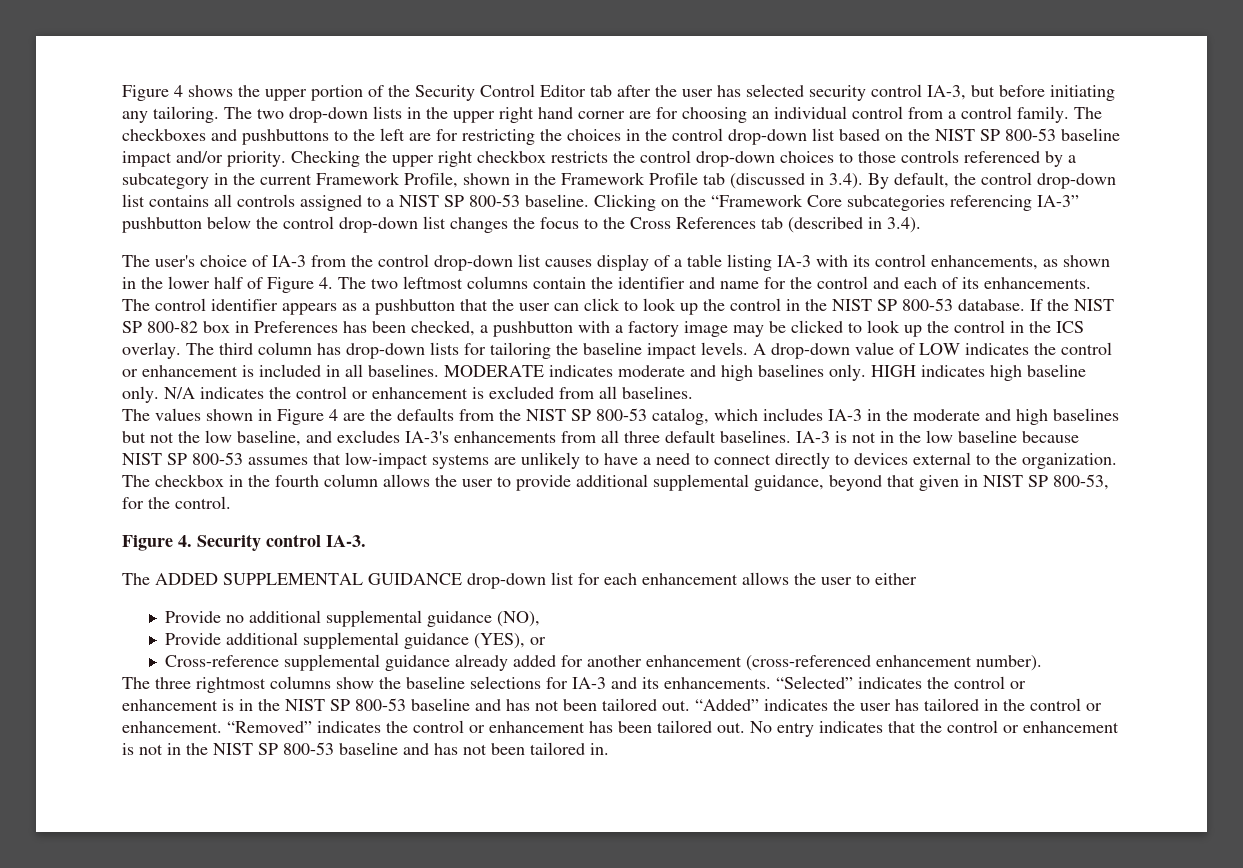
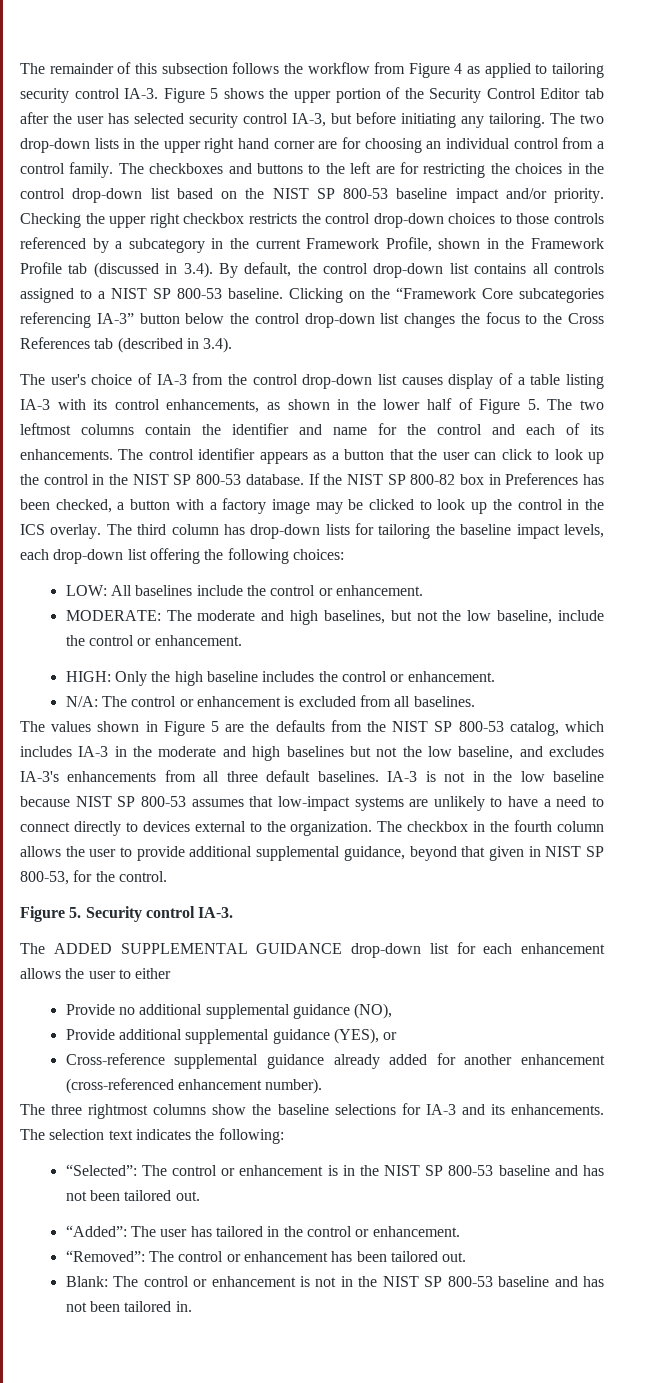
- Figure 4 shows the upper portion of the Security Control Editor tab after the user has selected security control IA-3, but before initiating any tailoring.
+ The remainder of this subsection follows the workflow from Figure 4 as applied to tailoring security control IA-3. Figure 5 shows the upper portion of the Security Control Editor tab after the user has selected security control IA-3, but before initiating any tailoring.
- The checkboxes and pushbuttons to the left are for restricting the choices in the control drop-down list based on the NIST SP 800-53 baseline impact and/or priority.
+ The checkboxes and buttons to the left are for restricting the choices in the control drop-down list based on the NIST SP 800-53 baseline impact and/or priority.
- Clicking on the “Framework Core subcategories referencing IA-3” pushbutton below the control drop-down list changes the focus to the Cross References tab (described in 3.4).
+ Clicking on the “Framework Core subcategories referencing IA-3” button below the control drop-down list changes the focus to the Cross References tab (described in 3.4).
- The user's choice of IA-3 from the control drop-down list causes display of a table listing IA-3 with its control enhancements, as shown in the lower half of Figure 4. The two leftmost columns contain the identifier and name for the control and each of its enhancements.
+ The user's choice of IA-3 from the control drop-down list causes display of a table listing IA-3 with its control enhancements, as shown in the lower half of Figure 5. The two leftmost columns contain the identifier and name for the control and each of its enhancements.
- The control identifier appears as a pushbutton that the user can click to look up the control in the NIST SP 800-53 database.
+ The control identifier appears as a button that the user can click to look up the control in the NIST SP 800-53 database.
- If the NIST SP 800-82 box in Preferences has been checked, a pushbutton with a factory image may be clicked to look up the control in the ICS overlay.
+ If the NIST SP 800-82 box in Preferences has been checked, a button with a factory image may be clicked to look up the control in the ICS overlay.
- The third column has drop-down lists for tailoring the baseline impact levels. A drop-down value of LOW indicates the control or enhancement is included in all baselines. MODERATE indicates moderate and high baselines only. HIGH indicates high baseline only. N/A indicates the control or enhancement is excluded from all baselines.
+ The third column has drop-down lists for tailoring the baseline impact levels, each drop-down list offering the following choices:
+ LOW: All baselines include the control or enhancement.
+ MODERATE: The moderate and high baselines, but not the low baseline, include the control or enhancement.
+ HIGH: Only the high baseline includes the control or enhancement.
+ N/A: The control or enhancement is excluded from all baselines.
- The values shown in Figure 4 are the defaults from the NIST SP 800-53 catalog, which includes IA-3 in the moderate and high baselines but not the low baseline, and excludes IA-3's enhancements from all three default baselines.
+ The values shown in Figure 5 are the defaults from the NIST SP 800-53 catalog, which includes IA-3 in the moderate and high baselines but not the low baseline, and excludes IA-3's enhancements from all three default baselines.
- Figure 4. Security control IA-3.
+ Figure 5. Security control IA-3.
- “Selected” indicates the control or enhancement is in the NIST SP 800-53 baseline and has not been tailored out. “Added” indicates the user has tailored in the control or enhancement. “Removed” indicates the control or enhancement has been tailored out. No entry indicates that the control or enhancement is not in the NIST SP 800-53 baseline and has not been tailored in.
+ The selection text indicates the following:
+ “Selected”: The control or enhancement is in the NIST SP 800-53 baseline and has not been tailored out.
+ “Added”: The user has tailored in the control or enhancement.
+ “Removed”: The control or enhancement has been tailored out.
+ Blank: The control or enhancement is not in the NIST SP 800-53 baseline and has not been tailored in.

